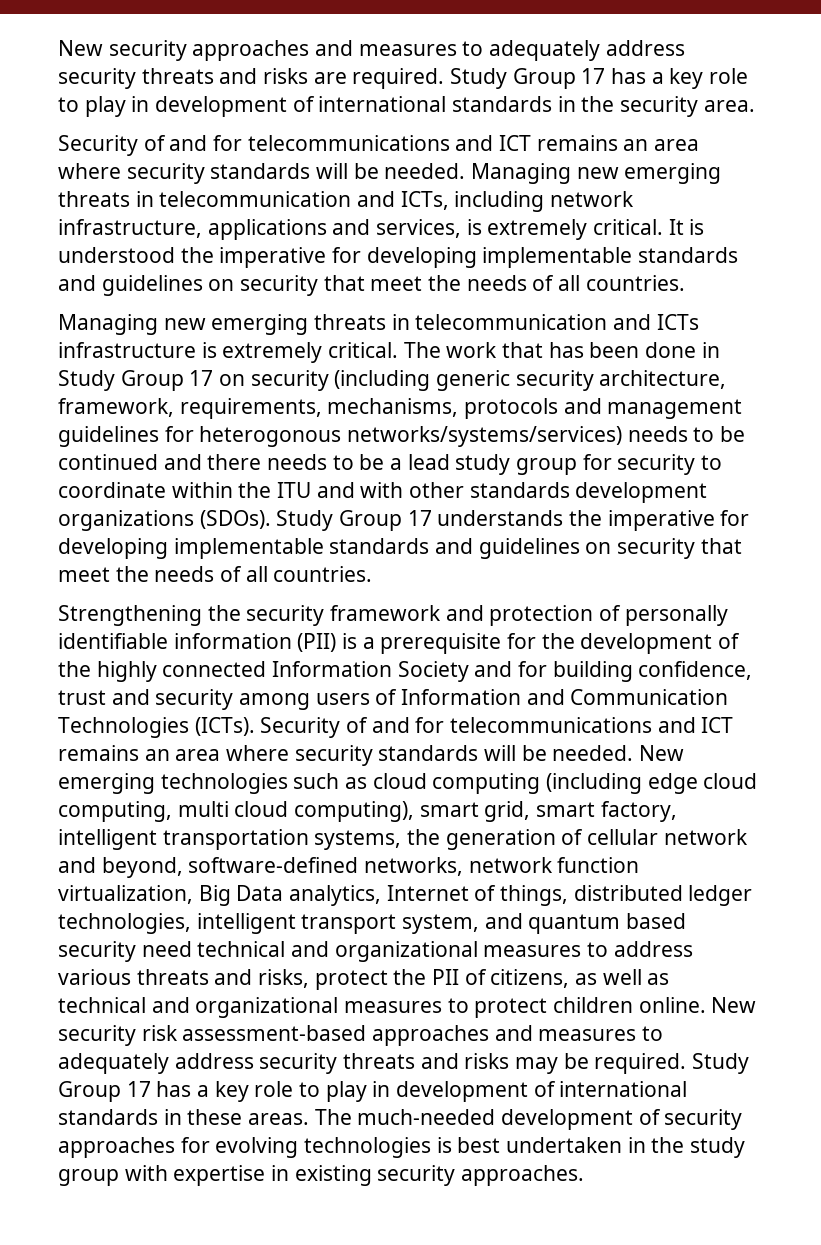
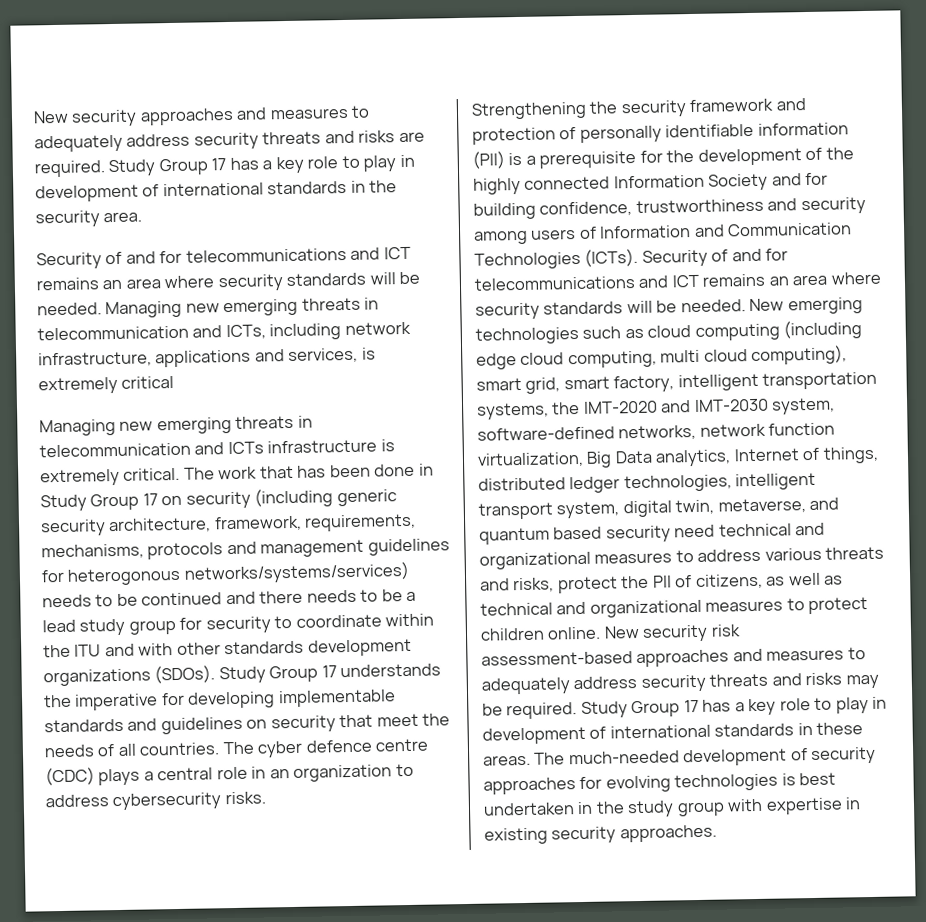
- Managing new emerging threats in telecommunication and ICTs, including network infrastructure, applications and services, is extremely critical. It is understood the imperative for developing implementable standards and guidelines on security that meet the needs of all countries.
+ Managing new emerging threats in telecommunication and ICTs, including network infrastructure, applications and services, is extremely critical
+ The cyber defence centre (CDC) plays a central role in an organization to address cybersecurity risks.
- Strengthening the security framework and protection of personally identifiable information (PII) is a prerequisite for the development of the highly connected Information Society and for building confidence, trust and security among users of Information and Communication Technologies (ICTs).
+ Strengthening the security framework and protection of personally identifiable information (PII) is a prerequisite for the development of the highly connected Information Society and for building confidence, trustworthiness and security among users of Information and Communication Technologies (ICTs).
- New emerging technologies such as cloud computing (including edge cloud computing, multi cloud computing), smart grid, smart factory, intelligent transportation systems, the generation of cellular network and beyond, software-defined networks, network function virtualization, Big Data analytics, Internet of things, distributed ledger technologies, intelligent transport system, and quantum based security need technical and organizational measures to address various threats and risks, protect the PII of citizens, as well as technical and organizational measures to protect children online.
+ New emerging technologies such as cloud computing (including edge cloud computing, multi cloud computing), smart grid, smart factory, intelligent transportation systems, the IMT-2020 and IMT-2030 system, software-defined networks, network function virtualization, Big Data analytics, Internet of things, distributed ledger technologies, intelligent transport system, digital twin, metaverse, and quantum based security need technical and organizational measures to address various threats and risks, protect the PII of citizens, as well as technical and organizational measures to protect children online.

